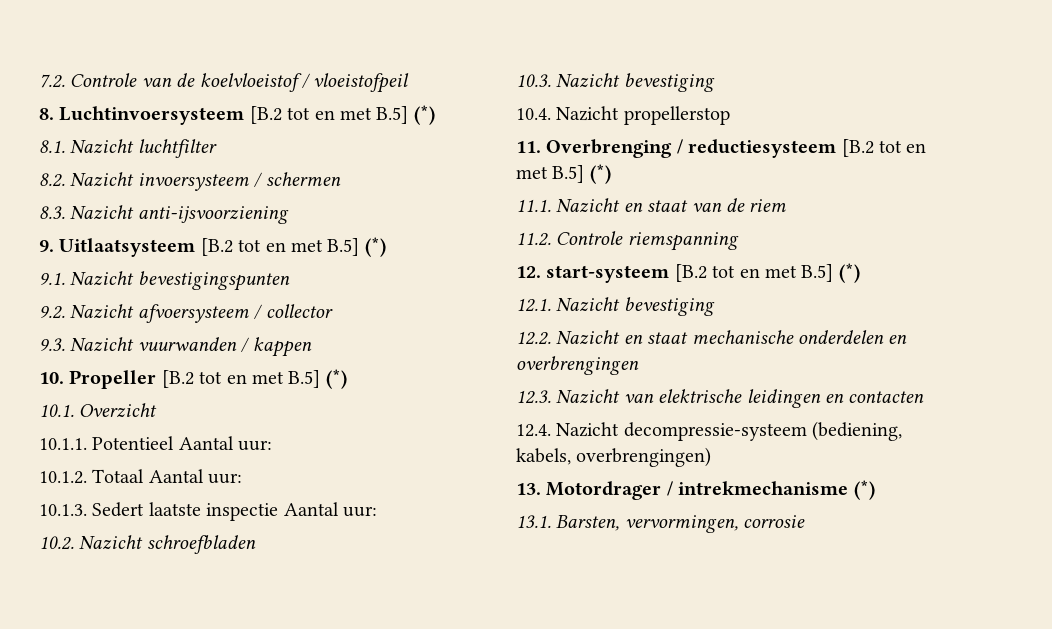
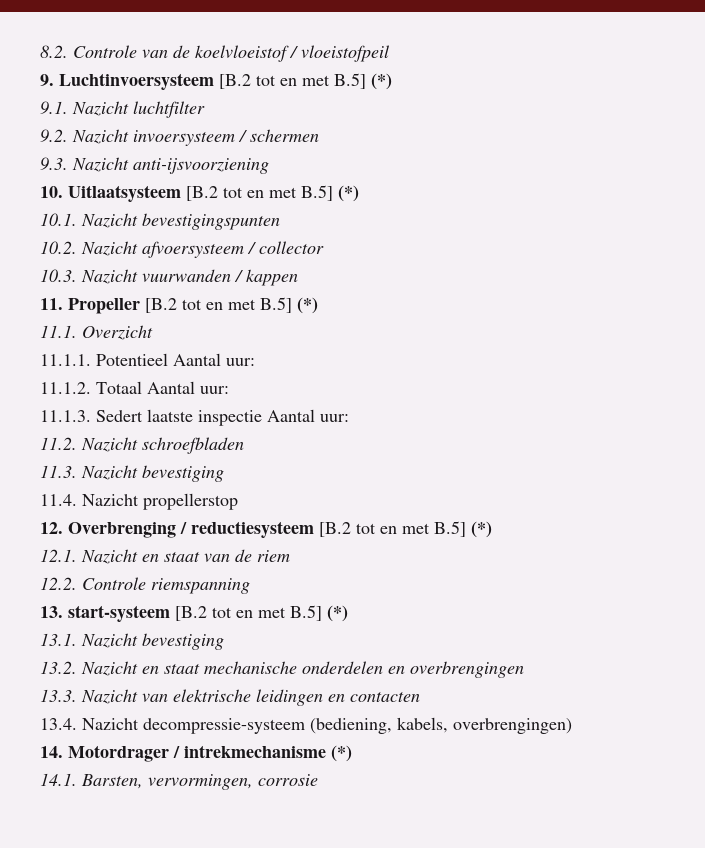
- 7.2. Controle van de koelvloeistof / vloeistofpeil
+ 8.2. Controle van de koelvloeistof / vloeistofpeil
- 8. Luchtinvoersysteem [B.2 tot en met B.5] (*)
+ 9. Luchtinvoersysteem [B.2 tot en met B.5] (*)
- 8.1. Nazicht luchtfilter
- 8.2. Nazicht invoersysteem / schermen
- 8.3. Nazicht anti-ijsvoorziening
- 9. Uitlaatsysteem [B.2 tot en met B.5] (*)
- 9.1. Nazicht bevestigingspunten
+ 9.1. Nazicht luchtfilter
+ 9.2. Nazicht invoersysteem / schermen
+ 9.3. Nazicht anti-ijsvoorziening
+ 10. Uitlaatsysteem [B.2 tot en met B.5] (*)
+ 10.1. Nazicht bevestigingspunten
- 9.2. Nazicht afvoersysteem / collector
+ 10.2. Nazicht afvoersysteem / collector
- 9.3. Nazicht vuurwanden / kappen
+ 10.3. Nazicht vuurwanden / kappen
- 10. Propeller [B.2 tot en met B.5] (*)
+ 11. Propeller [B.2 tot en met B.5] (*)
- 10.1. Overzicht
+ 11.1. Overzicht
- 10.1.1. Potentieel Aantal uur:
+ 11.1.1. Potentieel Aantal uur:
- 10.1.2. Totaal Aantal uur:
+ 11.1.2. Totaal Aantal uur:
- 10.1.3. Sedert laatste inspectie Aantal uur:
+ 11.1.3. Sedert laatste inspectie Aantal uur:
- 10.2. Nazicht schroefbladen
+ 11.2. Nazicht schroefbladen
- 10.3. Nazicht bevestiging
- 10.4. Nazicht propellerstop
+ 11.3. Nazicht bevestiging
+ 11.4. Nazicht propellerstop
- 11. Overbrenging / reductiesysteem [B.2 tot en met B.5] (*)
+ 12. Overbrenging / reductiesysteem [B.2 tot en met B.5] (*)
- 11.1. Nazicht en staat van de riem
+ 12.1. Nazicht en staat van de riem
- 11.2. Controle riemspanning
+ 12.2. Controle riemspanning
- 12. start-systeem [B.2 tot en met B.5] (*)
+ 13. start-systeem [B.2 tot en met B.5] (*)
- 12.1. Nazicht bevestiging
- 12.2. Nazicht en staat mechanische onderdelen en overbrengingen
+ 13.1. Nazicht bevestiging
+ 13.2. Nazicht en staat mechanische onderdelen en overbrengingen
- 12.3. Nazicht van elektrische leidingen en contacten
+ 13.3. Nazicht van elektrische leidingen en contacten
- 12.4. Nazicht decompressie-systeem (bediening, kabels, overbrengingen)
+ 13.4. Nazicht decompressie-systeem (bediening, kabels, overbrengingen)
- 13. Motordrager / intrekmechanisme (*)
+ 14. Motordrager / intrekmechanisme (*)
- 13.1. Barsten, vervormingen, corrosie
+ 14.1. Barsten, vervormingen, corrosie

